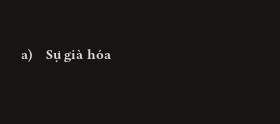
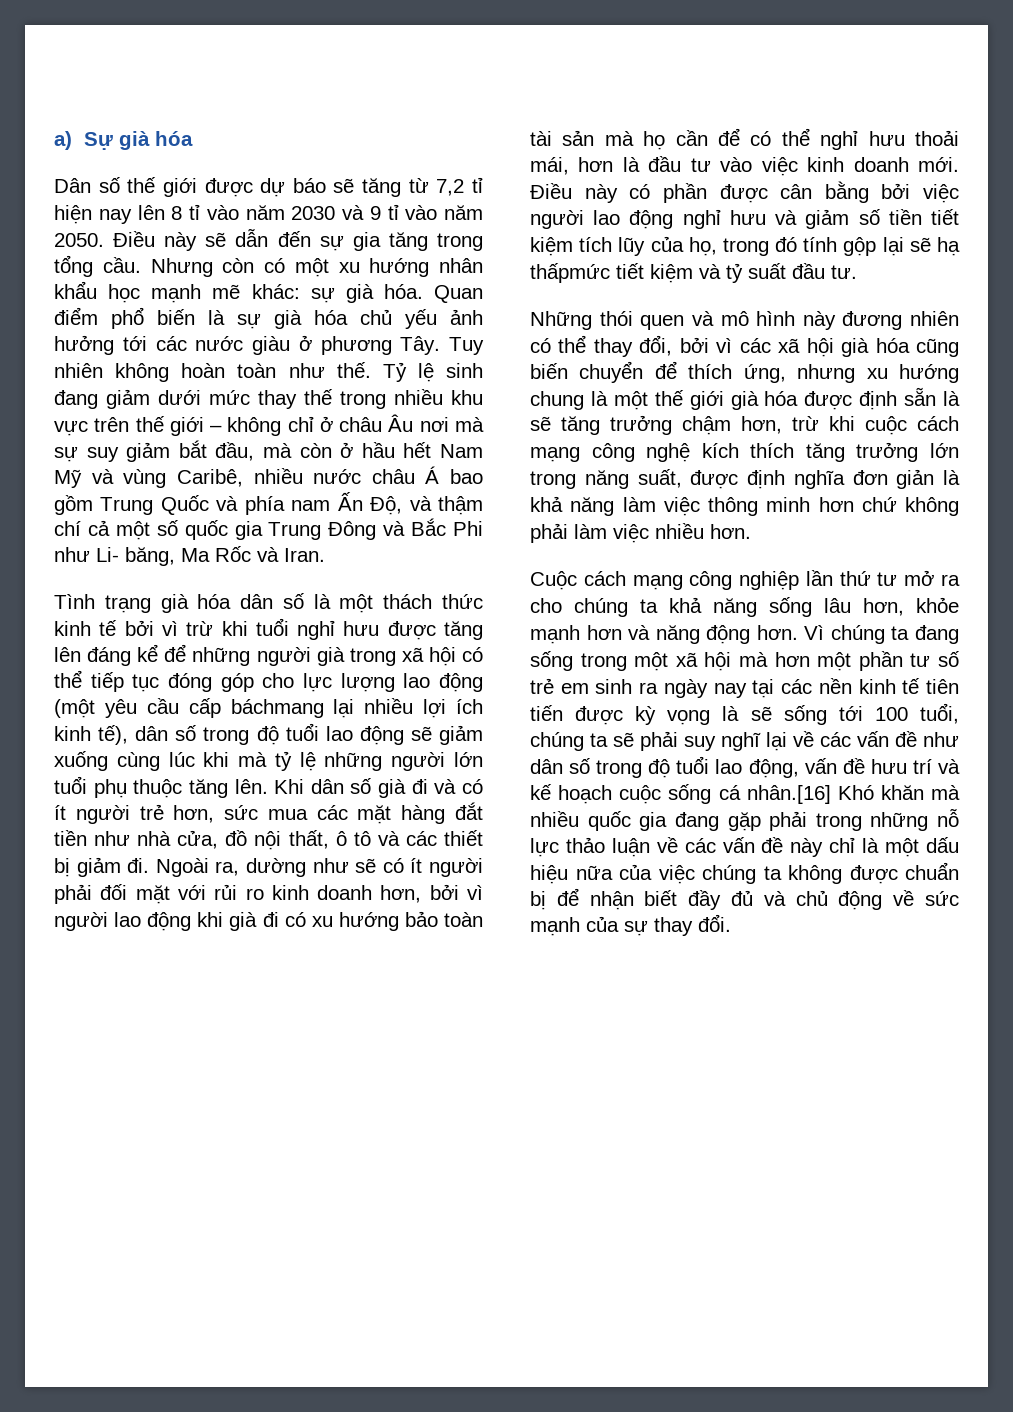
+ Dân số thế giới được dự báo sẽ tăng từ 7,2 tỉ hiện nay lên 8 tỉ vào năm 2030 và 9 tỉ vào năm 2050. Điều này sẽ dẫn đến sự gia tăng trong tổng cầu. Nhưng còn có một xu hướng nhân khẩu học mạnh mẽ khác: sự già hóa. Quan điểm phổ biến là sự già hóa chủ yếu ảnh hưởng tới các nước giàu ở phương Tây. Tuy nhiên không hoàn toàn như thế. Tỷ lệ sinh đang giảm dưới mức thay thế trong nhiều khu vực trên thế giới – không chỉ ở châu Âu nơi mà sự suy giảm bắt đầu, mà còn ở hầu hết Nam Mỹ và vùng Caribê, nhiều nước châu Á bao gồm Trung Quốc và phía nam Ấn Độ, và thậm chí cả một số quốc gia Trung Đông và Bắc Phi như Li- băng, Ma Rốc và Iran.
+ Tình trạng già hóa dân số là một thách thức kinh tế bởi vì trừ khi tuổi nghỉ hưu được tăng lên đáng kể để những người già trong xã hội có thể tiếp tục đóng góp cho lực lượng lao động (một yêu cầu cấp báchmang lại nhiều lợi ích kinh tế), dân số trong độ tuổi lao động sẽ giảm xuống cùng lúc khi mà tỷ lệ những người lớn tuổi phụ thuộc tăng lên. Khi dân số già đi và có ít người trẻ hơn, sức mua các mặt hàng đắt tiền như nhà cửa, đồ nội thất, ô tô và các thiết bị giảm đi. Ngoài ra, dường như sẽ có ít người phải đối mặt với rủi ro kinh doanh hơn, bởi vì người lao động khi già đi có xu hướng bảo toàn tài sản mà họ cần để có thể nghỉ hưu thoải mái, hơn là đầu tư vào việc kinh doanh mới. Điều này có phần được cân bằng bởi việc người lao động nghỉ hưu và giảm số tiền tiết kiệm tích lũy của họ, trong đó tính gộp lại sẽ hạ thấpmức tiết kiệm và tỷ suất đầu tư.
+ Những thói quen và mô hình này đương nhiên có thể thay đổi, bởi vì các xã hội già hóa cũng biến chuyển để thích ứng, nhưng xu hướng chung là một thế giới già hóa được định sẵn là sẽ tăng trưởng chậm hơn, trừ khi cuộc cách mạng công nghệ kích thích tăng trưởng lớn trong năng suất, được định nghĩa đơn giản là khả năng làm việc thông minh hơn chứ không phải làm việc nhiều hơn.
+ Cuộc cách mạng công nghiệp lần thứ tư mở ra cho chúng ta khả năng sống lâu hơn, khỏe mạnh hơn và năng động hơn. Vì chúng ta đang sống trong một xã hội mà hơn một phần tư số trẻ em sinh ra ngày nay tại các nền kinh tế tiên tiến được kỳ vọng là sẽ sống tới 100 tuổi, chúng ta sẽ phải suy nghĩ lại về các vấn đề như dân số trong độ tuổi lao động, vấn đề hưu trí và kế hoạch cuộc sống cá nhân.[16] Khó khăn mà nhiều quốc gia đang gặp phải trong những nỗ lực thảo luận về các vấn đề này chỉ là một dấu hiệu nữa của việc chúng ta không được chuẩn bị để nhận biết đầy đủ và chủ động về sức mạnh của sự thay đổi.

